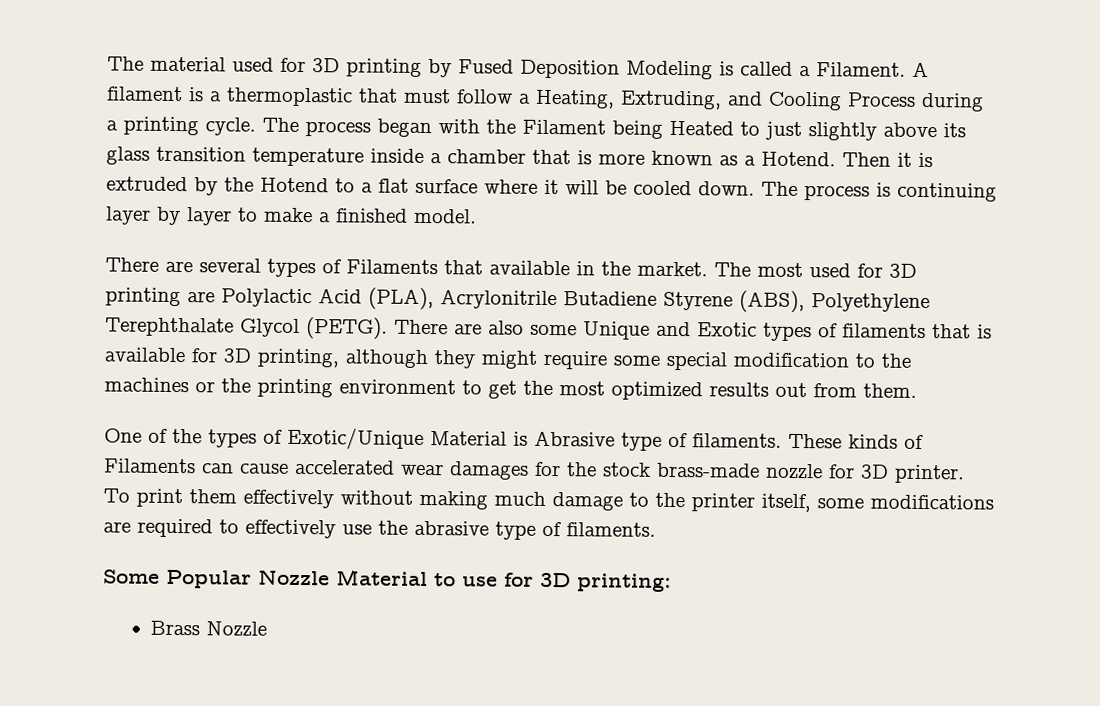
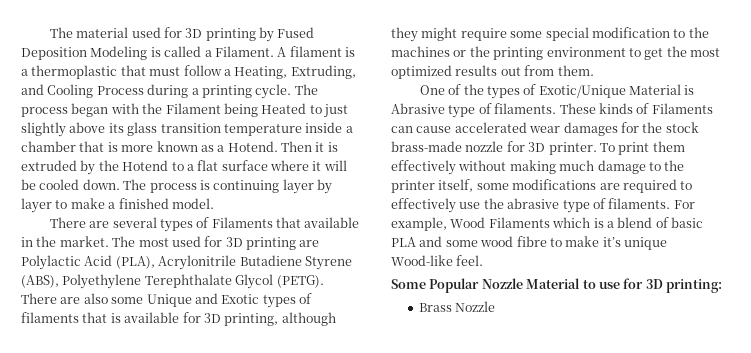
+ For example, Wood Filaments which is a blend of basic PLA and some wood fibre to make it’s unique Wood-like feel.

